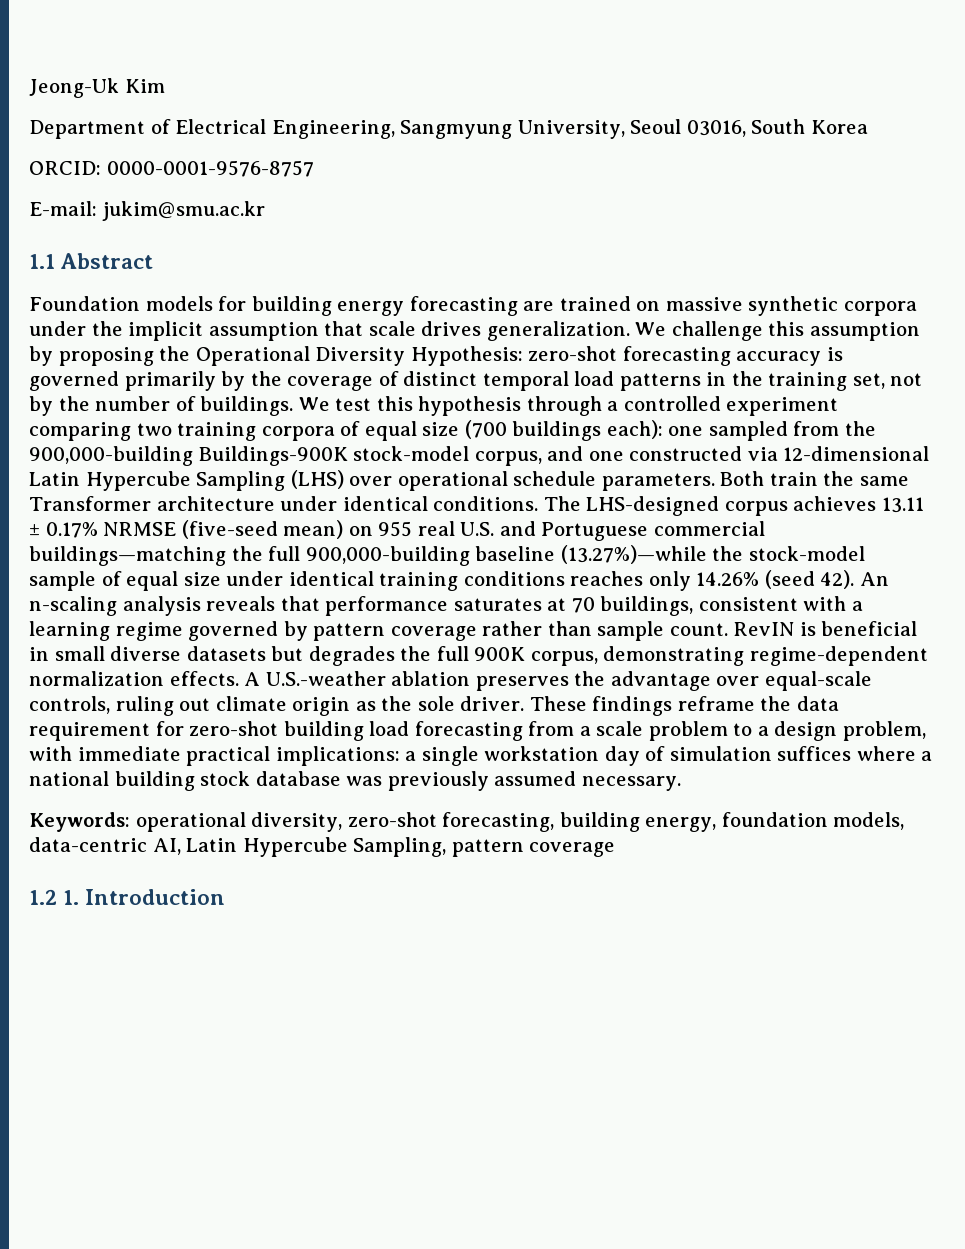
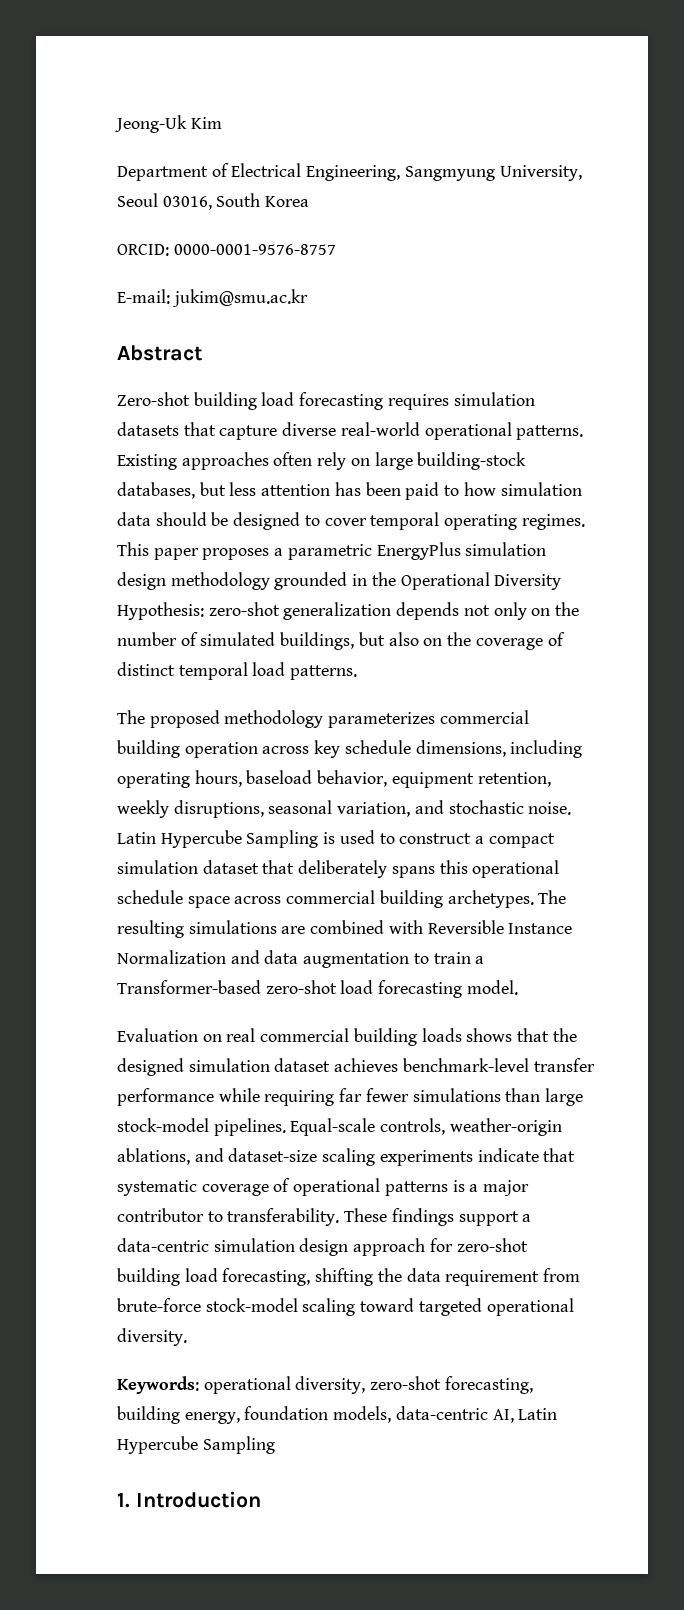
- 1.1 Abstract
+ Abstract
- Foundation models for building energy forecasting are trained on massive synthetic corpora under the implicit assumption that scale drives generalization. We challenge this assumption by proposing the Operational Diversity Hypothesis: zero-shot forecasting accuracy is governed primarily by the coverage of distinct temporal load patterns in the training set, not by the number of buildings. We test this hypothesis through a controlled experiment comparing two training corpora of equal size (700 buildings each): one sampled from the 900,000-building Buildings-900K stock-model corpus, and one constructed via 12-dimensional Latin Hypercube Sampling (LHS) over operational schedule parameters. Both train the same Transformer architecture under identical conditions. The LHS-designed corpus achieves 13.11 ± 0.17% NRMSE (five-seed mean) on 955 real U.S. and Portuguese commercial buildings—matching the full 900,000-building baseline (13.27%)—while the stock-model sample of equal size under identical training conditions reaches only 14.26% (seed 42). An n-scaling analysis reveals that performance saturates at 70 buildings, consistent with a learning regime governed by pattern coverage rather than sample count. RevIN is beneficial in small diverse datasets but degrades the full 900K corpus, demonstrating regime-dependent normalization effects. A U.S.-weather ablation preserves the advantage over equal-scale controls, ruling out climate origin as the sole driver. These findings reframe the data requirement for zero-shot building load forecasting from a scale problem to a design problem, with immediate practical implications: a single workstation day of simulation suffices where a national building stock database was previously assumed necessary.
+ Zero-shot building load forecasting requires simulation datasets that capture diverse real-world operational patterns. Existing approaches often rely on large building-stock databases, but less attention has been paid to how simulation data should be designed to cover temporal operating regimes. This paper proposes a parametric EnergyPlus simulation design methodology grounded in the Operational Diversity Hypothesis: zero-shot generalization depends not only on the number of simulated buildings, but also on the coverage of distinct temporal load patterns.
+ The proposed methodology parameterizes commercial building operation across key schedule dimensions, including operating hours, baseload behavior, equipment retention, weekly disruptions, seasonal variation, and stochastic noise. Latin Hypercube Sampling is used to construct a compact simulation dataset that deliberately spans this operational schedule space across commercial building archetypes. The resulting simulations are combined with Reversible Instance Normalization and data augmentation to train a Transformer-based zero-shot load forecasting model.
+ Evaluation on real commercial building loads shows that the designed simulation dataset achieves benchmark-level transfer performance while requiring far fewer simulations than large stock-model pipelines. Equal-scale controls, weather-origin ablations, and dataset-size scaling experiments indicate that systematic coverage of operational patterns is a major contributor to transferability. These findings support a data-centric simulation design approach for zero-shot building load forecasting, shifting the data requirement from brute-force stock-model scaling toward targeted operational diversity.
- Keywords: operational diversity, zero-shot forecasting, building energy, foundation models, data-centric AI, Latin Hypercube Sampling, pattern coverage
- 1.2 1. Introduction
+ Keywords: operational diversity, zero-shot forecasting, building energy, foundation models, data-centric AI, Latin Hypercube Sampling
+ 1. Introduction

